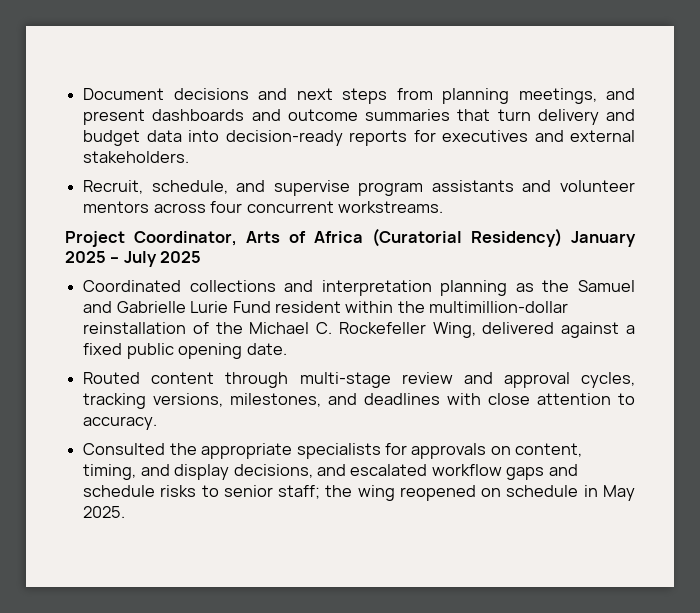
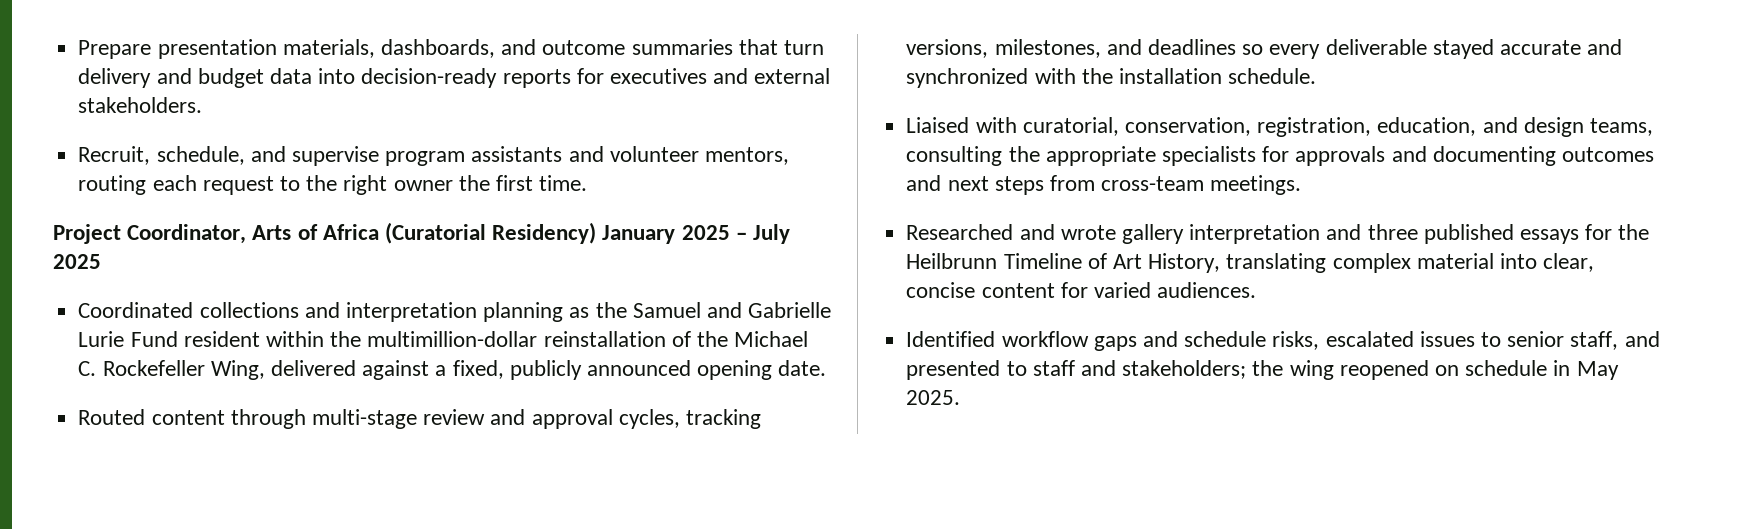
- Document decisions and next steps from planning meetings, and present dashboards and outcome summaries that turn delivery and budget data into decision-ready reports for executives and external stakeholders.
+ Prepare presentation materials, dashboards, and outcome summaries that turn delivery and budget data into decision-ready reports for executives and external stakeholders.
- Recruit, schedule, and supervise program assistants and volunteer mentors across four concurrent workstreams.
+ Recruit, schedule, and supervise program assistants and volunteer mentors, routing each request to the right owner the first time.
- Coordinated collections and interpretation planning as the Samuel and Gabrielle Lurie Fund resident within the multimillion-dollar reinstallation of the Michael C. Rockefeller Wing, delivered against a fixed public opening date.
+ Coordinated collections and interpretation planning as the Samuel and Gabrielle Lurie Fund resident within the multimillion-dollar reinstallation of the Michael C. Rockefeller Wing, delivered against a fixed, publicly announced opening date.
- Routed content through multi-stage review and approval cycles, tracking versions, milestones, and deadlines with close attention to accuracy.
- Consulted the appropriate specialists for approvals on content, timing, and display decisions, and escalated workflow gaps and schedule risks to senior staff; the wing reopened on schedule in May 2025.
+ Routed content through multi-stage review and approval cycles, tracking versions, milestones, and deadlines so every deliverable stayed accurate and synchronized with the installation schedule.
+ Liaised with curatorial, conservation, registration, education, and design teams, consulting the appropriate specialists for approvals and documenting outcomes and next steps from cross-team meetings.
+ Researched and wrote gallery interpretation and three published essays for the Heilbrunn Timeline of Art History, translating complex material into clear, concise content for varied audiences.
+ Identified workflow gaps and schedule risks, escalated issues to senior staff, and presented to staff and stakeholders; the wing reopened on schedule in May 2025.

